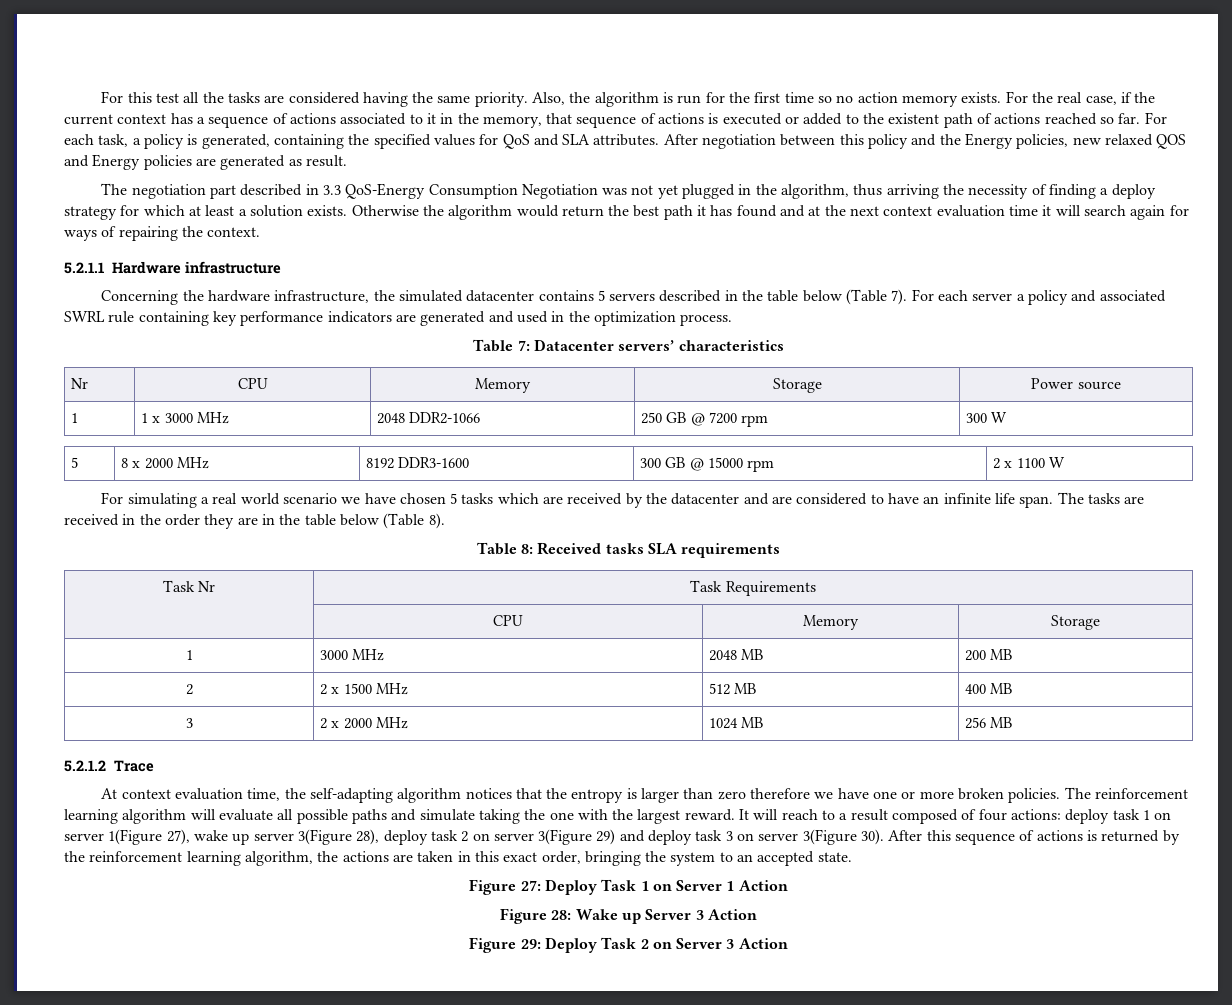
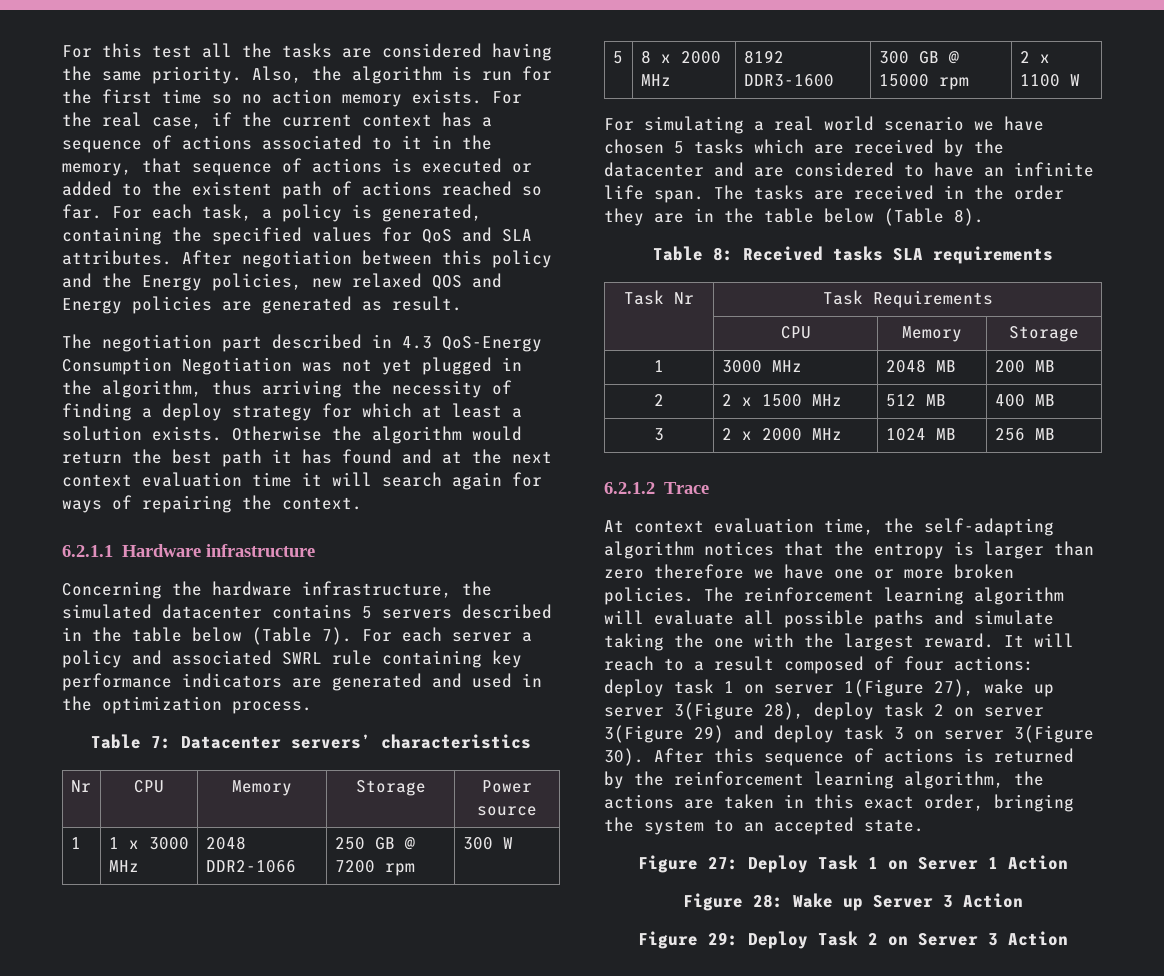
- The negotiation part described in 3.3 QoS-Energy Consumption Negotiation was not yet plugged in the algorithm, thus arriving the necessity of finding a deploy strategy for which at least a solution exists.
+ The negotiation part described in 4.3 QoS-Energy Consumption Negotiation was not yet plugged in the algorithm, thus arriving the necessity of finding a deploy strategy for which at least a solution exists.
- 5.2.1.1 Hardware infrastructure
+ 6.2.1.1 Hardware infrastructure
- 5.2.1.2 Trace
+ 6.2.1.2 Trace

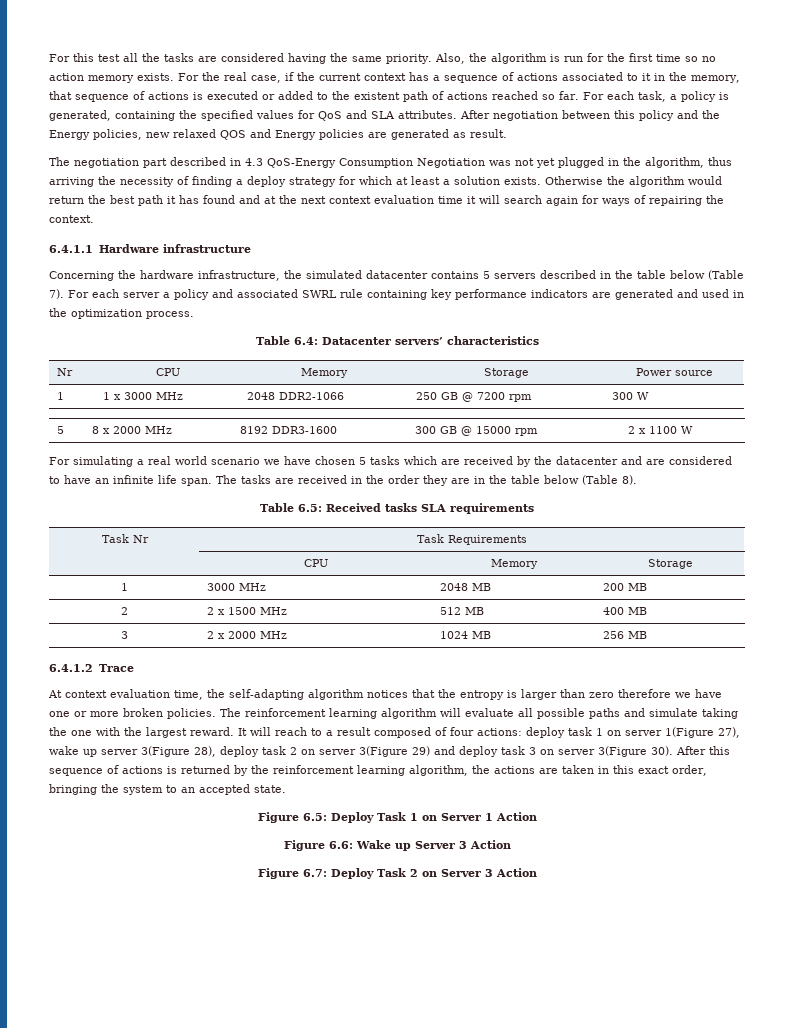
- 6.2.1.1 Hardware infrastructure
+ 6.4.1.1 Hardware infrastructure
- Table 7: Datacenter servers’ characteristics
+ Table 6.4: Datacenter servers’ characteristics
- Table 8: Received tasks SLA requirements
+ Table 6.5: Received tasks SLA requirements
- 6.2.1.2 Trace
+ 6.4.1.2 Trace
- Figure 27: Deploy Task 1 on Server 1 Action
+ Figure 6.5: Deploy Task 1 on Server 1 Action
- Figure 28: Wake up Server 3 Action
+ Figure 6.6: Wake up Server 3 Action
- Figure 29: Deploy Task 2 on Server 3 Action
+ Figure 6.7: Deploy Task 2 on Server 3 Action

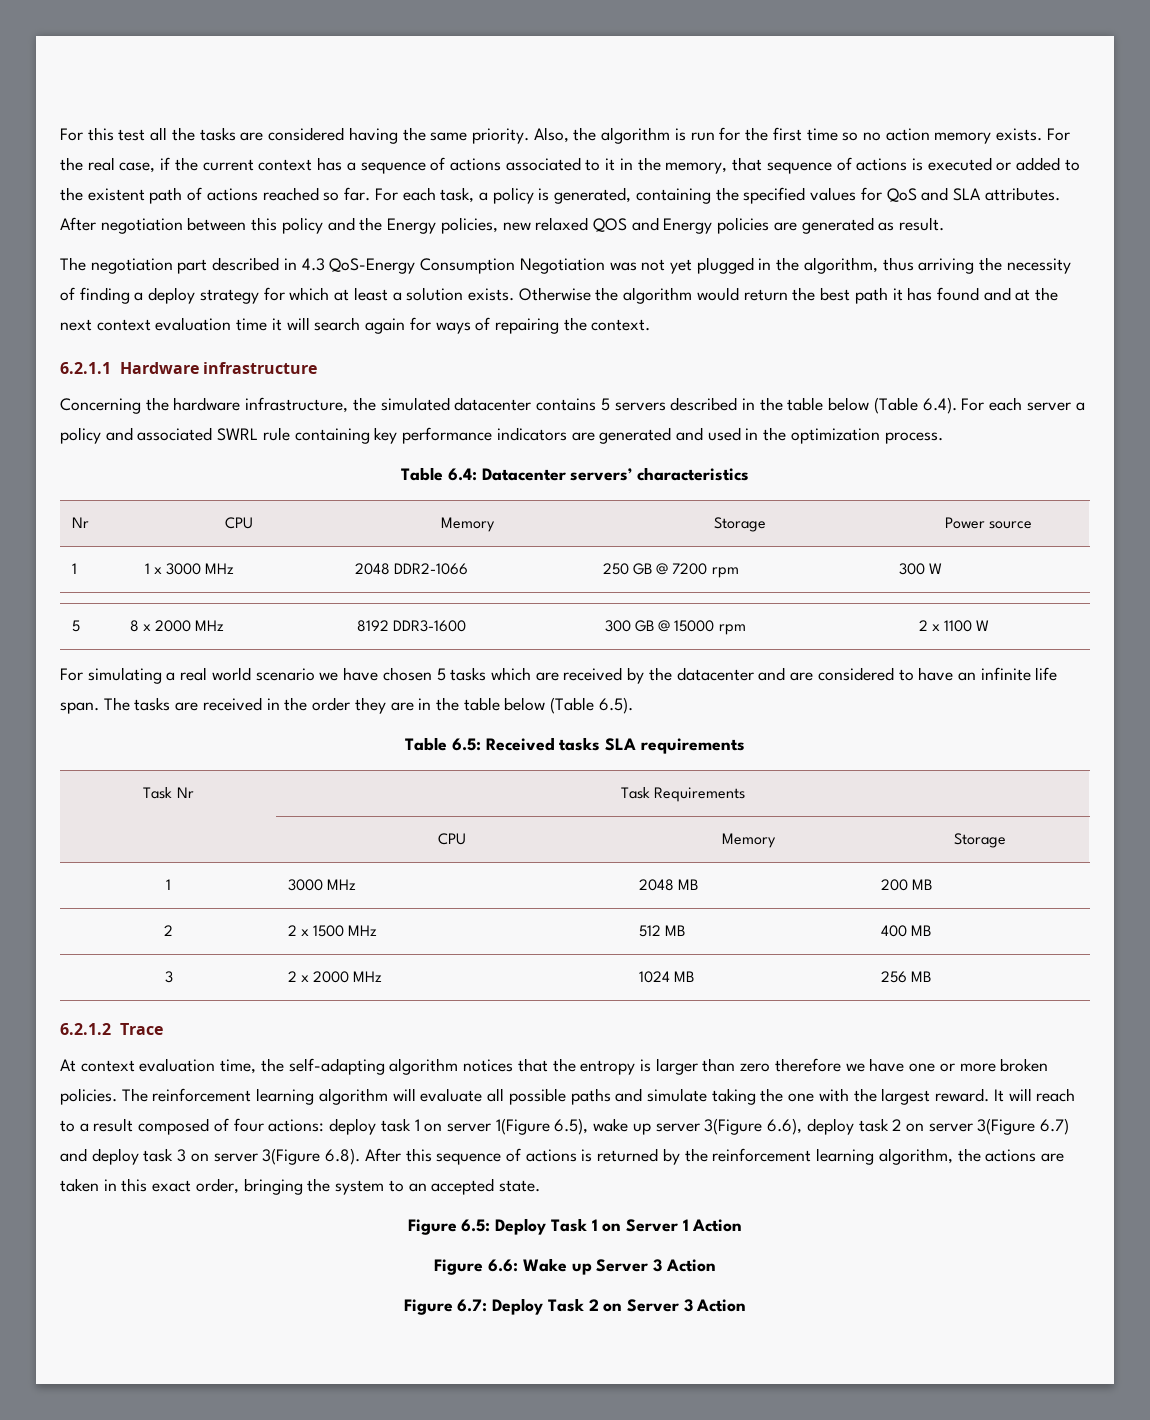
- 6.4.1.1 Hardware infrastructure
+ 6.2.1.1 Hardware infrastructure
- Concerning the hardware infrastructure, the simulated datacenter contains 5 servers described in the table below (Table 7). For each server a policy and associated SWRL rule containing key performance indicators are generated and used in the optimization process.
+ Concerning the hardware infrastructure, the simulated datacenter contains 5 servers described in the table below (Table 6.4). For each server a policy and associated SWRL rule containing key performance indicators are generated and used in the optimization process.
- The tasks are received in the order they are in the table below (Table 8).
+ The tasks are received in the order they are in the table below (Table 6.5).
- 6.4.1.2 Trace
+ 6.2.1.2 Trace
- It will reach to a result composed of four actions: deploy task 1 on server 1(Figure 27), wake up server 3(Figure 28), deploy task 2 on server 3(Figure 29) and deploy task 3 on server 3(Figure 30). After this sequence of actions is returned by the reinforcement learning algorithm, the actions are taken in this exact order, bringing the system to an accepted state.
+ It will reach to a result composed of four actions: deploy task 1 on server 1(Figure 6.5), wake up server 3(Figure 6.6), deploy task 2 on server 3(Figure 6.7) and deploy task 3 on server 3(Figure 6.8). After this sequence of actions is returned by the reinforcement learning algorithm, the actions are taken in this exact order, bringing the system to an accepted state.

